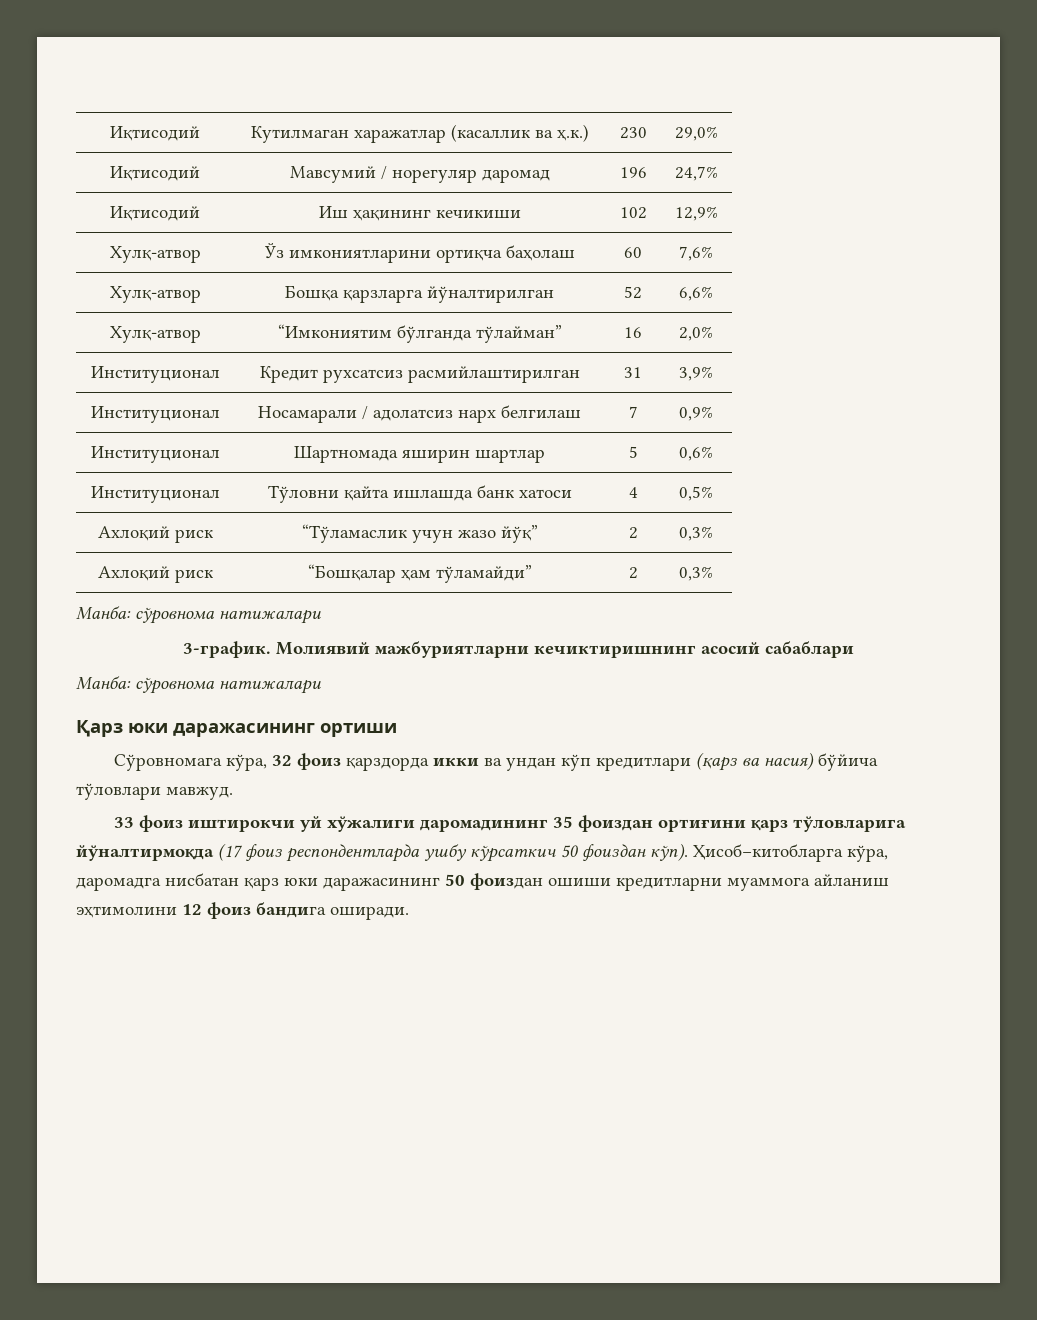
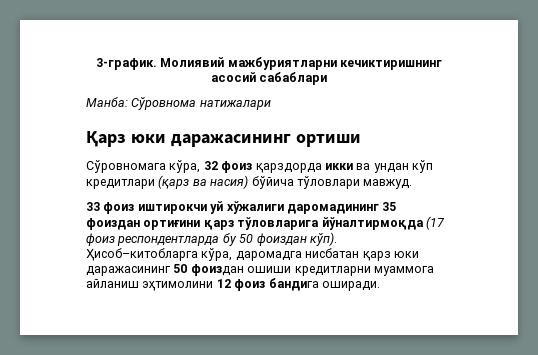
- Иқтисодий | Кутилмаган харажатлар (касаллик ва ҳ.к.) | 230 | 29,0%
- Иқтисодий | Мавсумий / норегуляр даромад | 196 | 24,7%
- Иқтисодий | Иш ҳақининг кечикиши | 102 | 12,9%
- Хулқ-атвор | Ўз имкониятларини ортиқча баҳолаш | 60 | 7,6%
- Хулқ-атвор | Бошқа қарзларга йўналтирилган | 52 | 6,6%
- Хулқ-атвор | “Имкониятим бўлганда тўлайман” | 16 | 2,0%
- Институционал | Кредит рухсатсиз расмийлаштирилган | 31 | 3,9%
- Институционал | Носамарали / адолатсиз нарх белгилаш | 7 | 0,9%
- Институционал | Шартномада яширин шартлар | 5 | 0,6%
- Институционал | Тўловни қайта ишлашда банк хатоси | 4 | 0,5%
- Ахлоқий риск | “Тўламаслик учун жазо йўқ” | 2 | 0,3%
- Ахлоқий риск | “Бошқалар ҳам тўламайди” | 2 | 0,3%
- Манба: сўровнома натижалари
  Молиявий мажбуриятларни кечиктиришнинг асосий сабаблари
- Манба: сўровнома натижалари
+ Манба: Сўровнома натижалари
- 33 фоиз иштирокчи уй хўжалиги даромадининг 35 фоиздан ортиғини қарз тўловларига йўналтирмоқда (17 фоиз респондентларда ушбу кўрсаткич 50 фоиздан кўп).
+ 33 фоиз иштирокчи уй хўжалиги даромадининг 35 фоиздан ортиғини қарз тўловларига йўналтирмоқда (17 фоиз респондентларда бу 50 фоиздан кўп).

